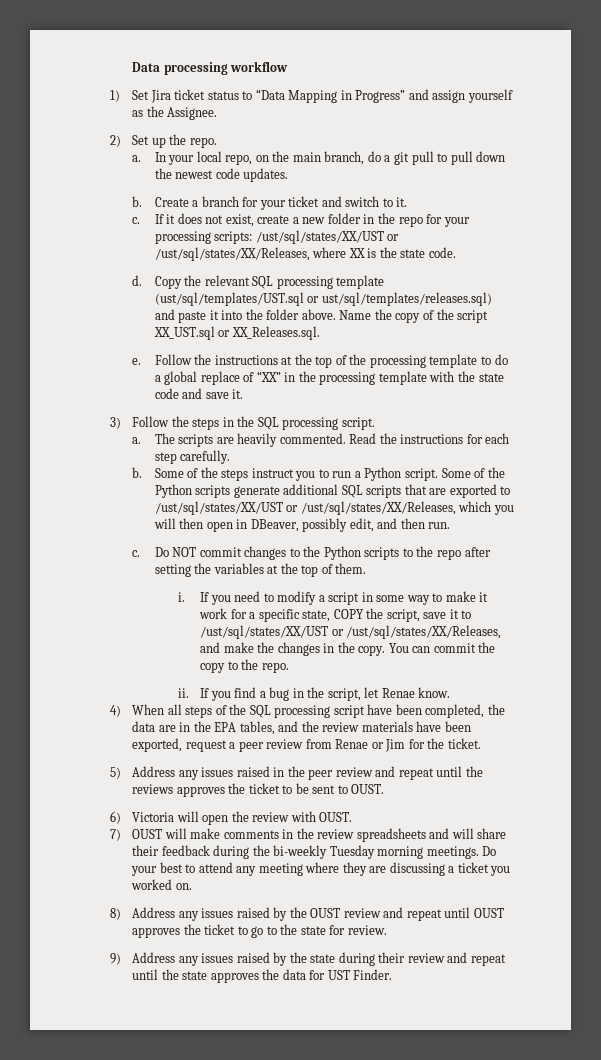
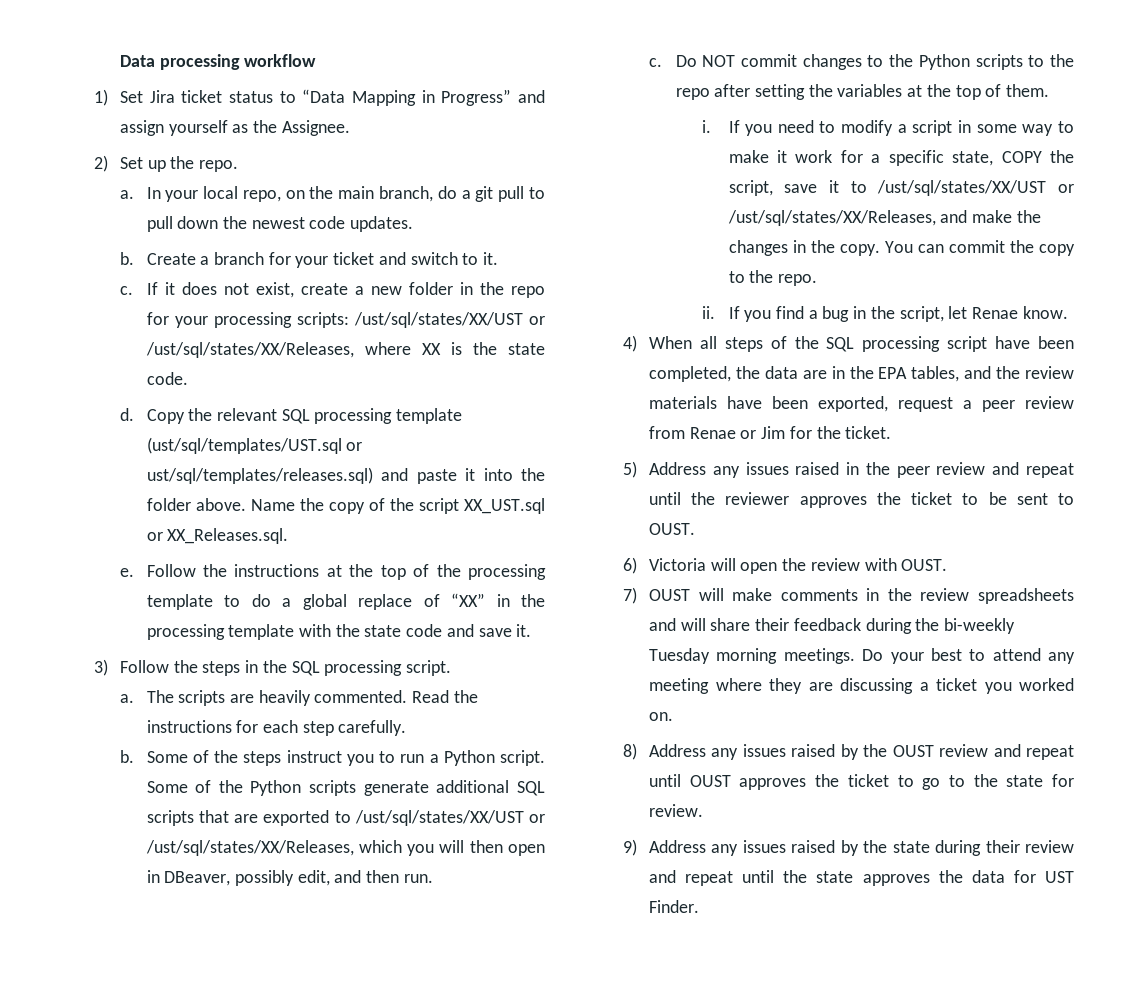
- 5) Address any issues raised in the peer review and repeat until the reviews approves the ticket to be sent to OUST.
+ 5) Address any issues raised in the peer review and repeat until the reviewer approves the ticket to be sent to OUST.

